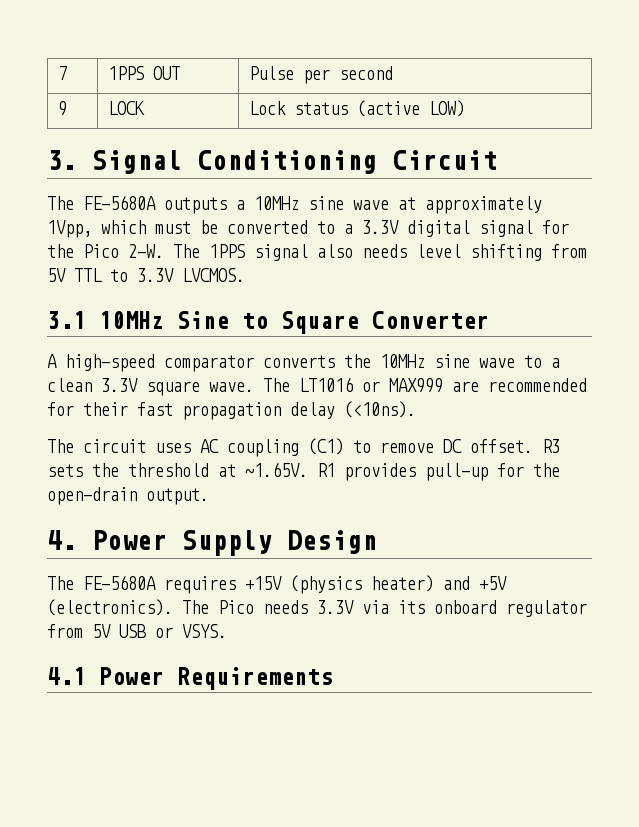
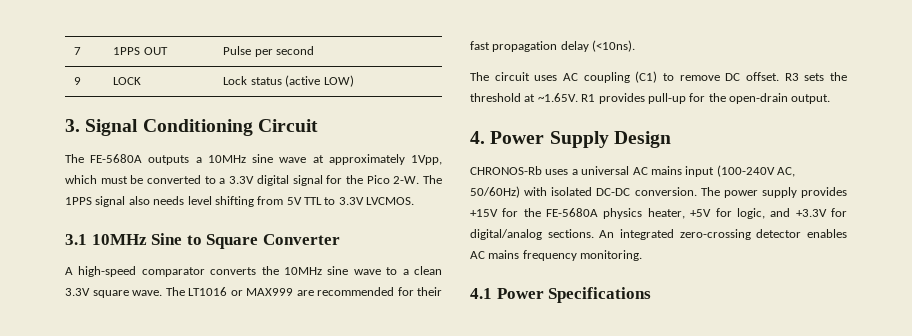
- The FE-5680A requires +15V (physics heater) and +5V (electronics). The Pico needs 3.3V via its onboard regulator from 5V USB or VSYS.
+ CHRONOS-Rb uses a universal AC mains input (100-240V AC, 50/60Hz) with isolated DC-DC conversion. The power supply provides +15V for the FE-5680A physics heater, +5V for logic, and +3.3V for digital/analog sections. An integrated zero-crossing detector enables AC mains frequency monitoring.
- 4.1 Power Requirements
+ 4.1 Power Specifications

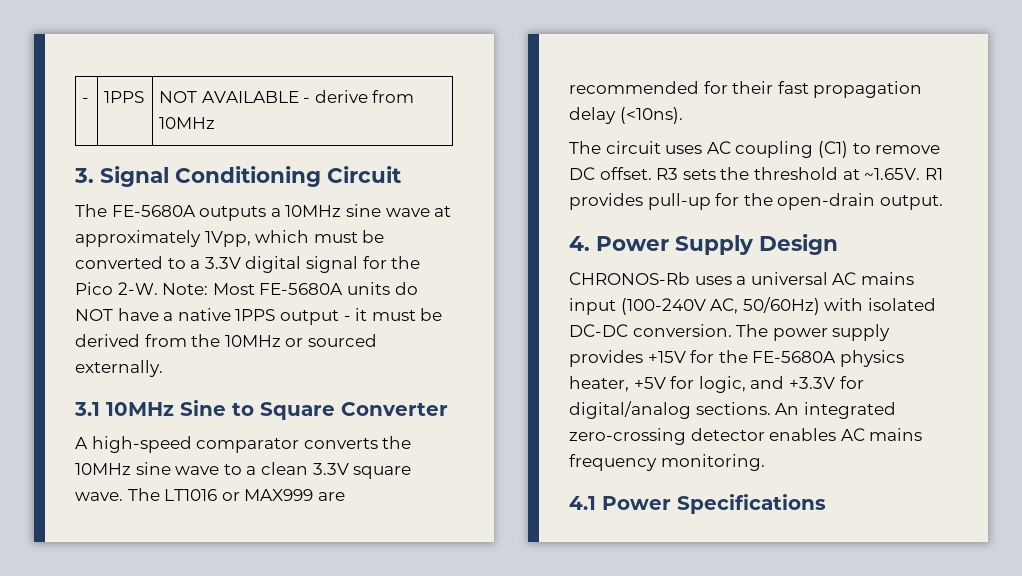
- 7 | 1PPS OUT | Pulse per second
- 9 | LOCK | Lock status (active LOW)
+ - | 1PPS | NOT AVAILABLE - derive from 10MHz
- The 1PPS signal also needs level shifting from 5V TTL to 3.3V LVCMOS.
+ Note: Most FE-5680A units do NOT have a native 1PPS output - it must be derived from the 10MHz or sourced externally.

